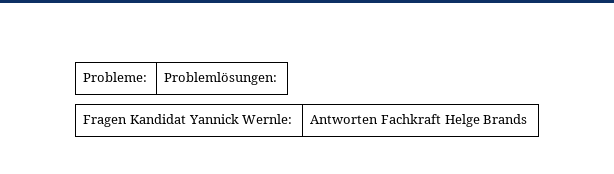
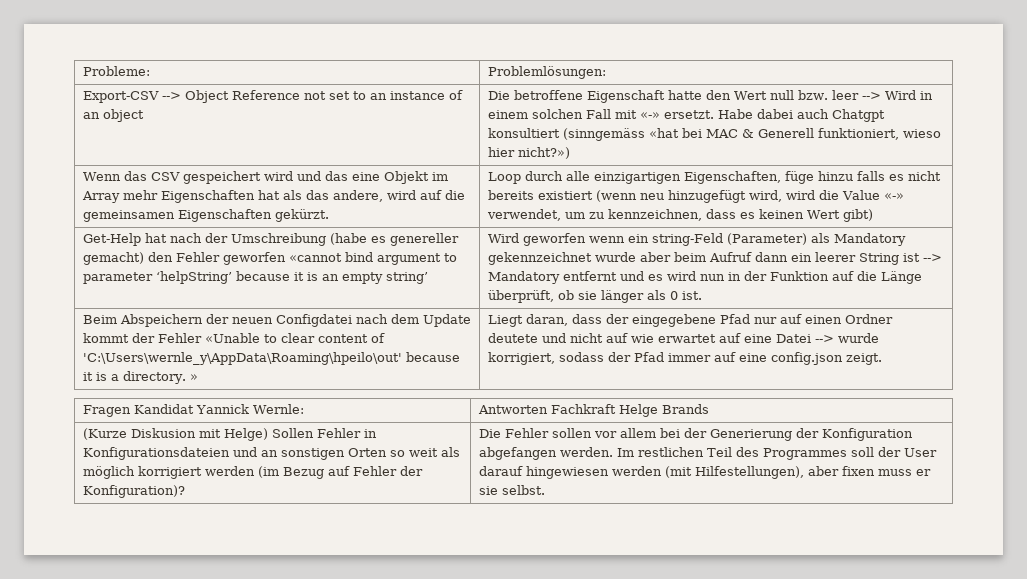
+ Export-CSV --> Object Reference not set to an instance of an object | Die betroffene Eigenschaft hatte den Wert null bzw. leer --> Wird in einem solchen Fall mit «-» ersetzt. Habe dabei auch Chatgpt konsultiert (sinngemäss «hat bei MAC & Generell funktioniert, wieso hier nicht?»)
+ Wenn das CSV gespeichert wird und das eine Objekt im Array mehr Eigenschaften hat als das andere, wird auf die gemeinsamen Eigenschaften gekürzt. | Loop durch alle einzigartigen Eigenschaften, füge hinzu falls es nicht bereits existiert (wenn neu hinzugefügt wird, wird die Value «-» verwendet, um zu kennzeichnen, dass es keinen Wert gibt)
+ Get-Help hat nach der Umschreibung (habe es genereller gemacht) den Fehler geworfen «cannot bind argument to parameter ‘helpString’ because it is an empty string’ | Wird geworfen wenn ein string-Feld (Parameter) als Mandatory gekennzeichnet wurde aber beim Aufruf dann ein leerer String ist --> Mandatory entfernt und es wird nun in der Funktion auf die Länge überprüft, ob sie länger als 0 ist.
+ Beim Abspeichern der neuen Configdatei nach dem Update kommt der Fehler «Unable to clear content of 'C:\Users\wernle_y\AppData\Roaming\hpeilo\out' because it is a directory. » | Liegt daran, dass der eingegebene Pfad nur auf einen Ordner deutete und nicht auf wie erwartet auf eine Datei --> wurde korrigiert, sodass der Pfad immer auf eine config.json zeigt.
+ (Kurze Diskusion mit Helge) Sollen Fehler in Konfigurationsdateien und an sonstigen Orten so weit als möglich korrigiert werden (im Bezug auf Fehler der Konfiguration)? | Die Fehler sollen vor allem bei der Generierung der Konfiguration abgefangen werden. Im restlichen Teil des Programmes soll der User darauf hingewiesen werden (mit Hilfestellungen), aber fixen muss er sie selbst.

